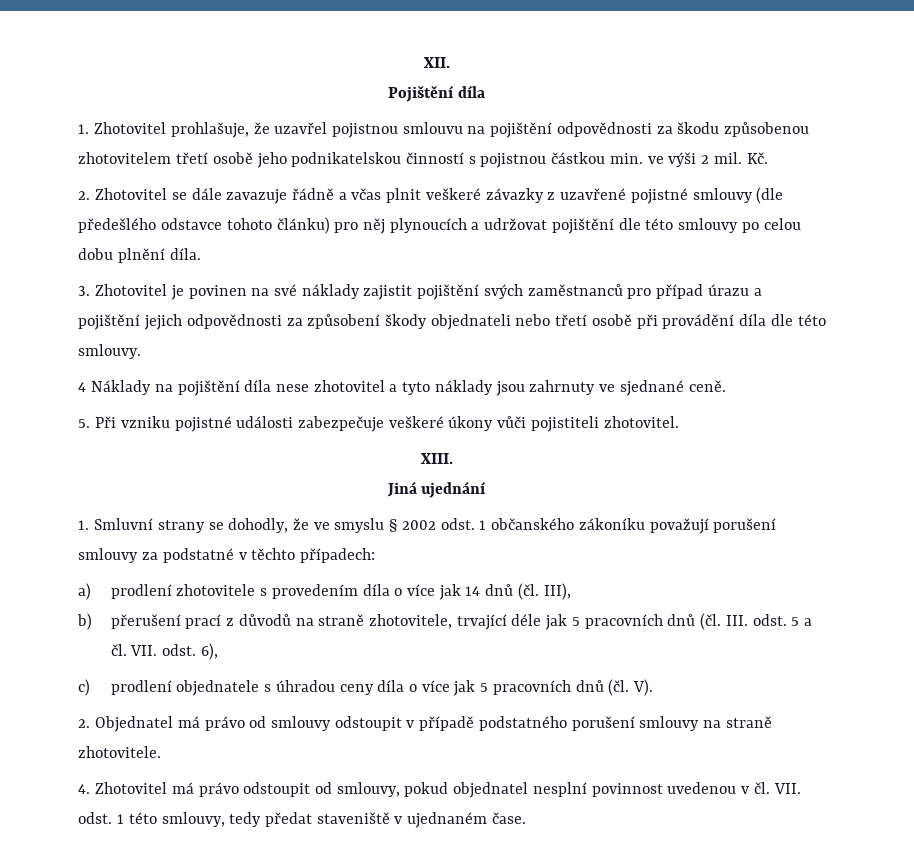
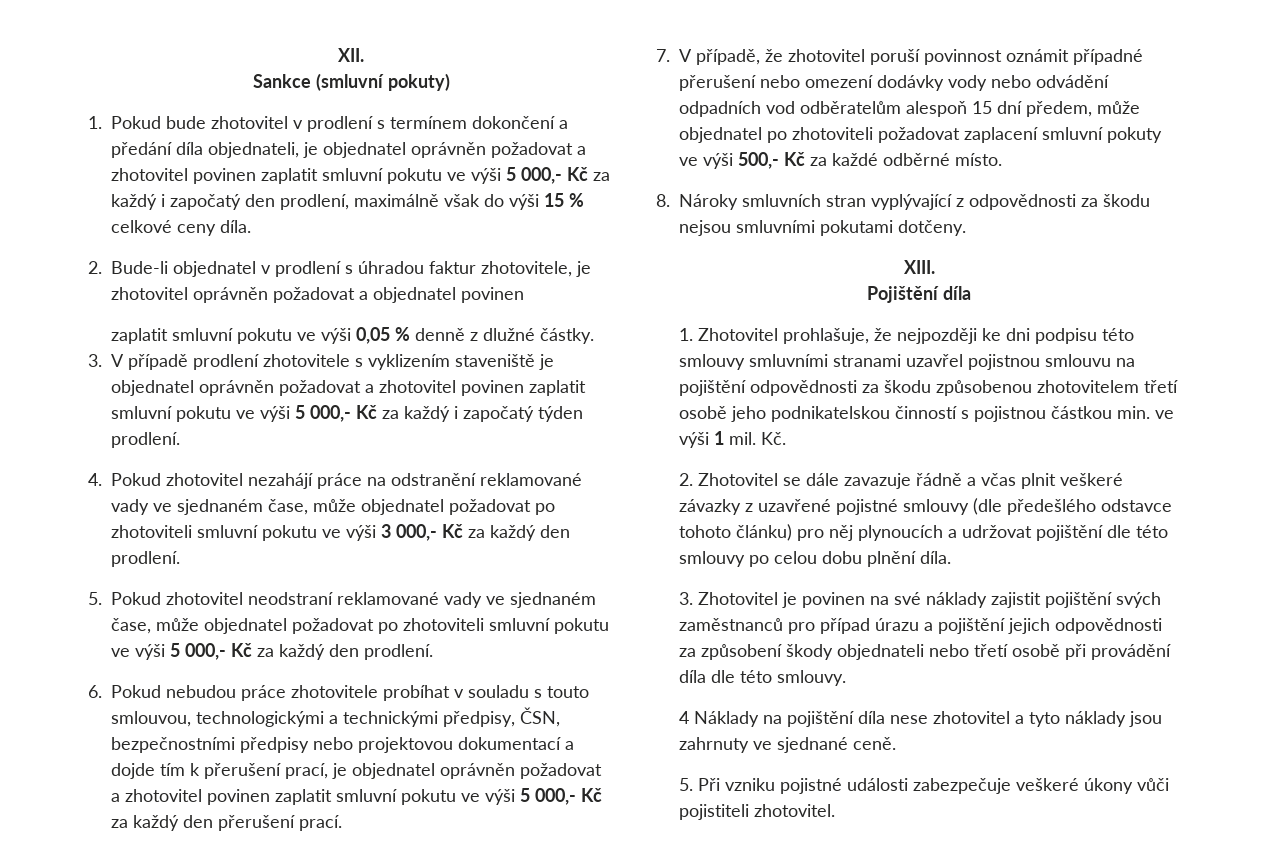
+ Sankce (smluvní pokuty)
+ 1. Pokud bude zhotovitel v prodlení s termínem dokončení a předání díla objednateli, je objednatel oprávněn požadovat a zhotovitel povinen zaplatit smluvní pokutu ve výši 5 000,- Kč za každý i započatý den prodlení, maximálně však do výši 15 % celkové ceny díla.
+ 2. Bude-li objednatel v prodlení s úhradou faktur zhotovitele, je zhotovitel oprávněn požadovat a objednatel povinen
+ zaplatit smluvní pokutu ve výši 0,05 % denně z dlužné částky.
+ 3. V případě prodlení zhotovitele s vyklizením staveniště je objednatel oprávněn požadovat a zhotovitel povinen zaplatit smluvní pokutu ve výši 5 000,- Kč za každý i započatý týden prodlení.
+ 4. Pokud zhotovitel nezahájí práce na odstranění reklamované vady ve sjednaném čase, může objednatel požadovat po zhotoviteli smluvní pokutu ve výši 3 000,- Kč za každý den prodlení.
+ 5. Pokud zhotovitel neodstraní reklamované vady ve sjednaném čase, může objednatel požadovat po zhotoviteli smluvní pokutu ve výši 5 000,- Kč za každý den prodlení.
+ 6. Pokud nebudou práce zhotovitele probíhat v souladu s touto smlouvou, technologickými a technickými předpisy, ČSN, bezpečnostními předpisy nebo projektovou dokumentací a dojde tím k přerušení prací, je objednatel oprávněn požadovat a zhotovitel povinen zaplatit smluvní pokutu ve výši 5 000,- Kč za každý den přerušení prací.
+ 7. V případě, že zhotovitel poruší povinnost oznámit případné přerušení nebo omezení dodávky vody nebo odvádění odpadních vod odběratelům alespoň 15 dní předem, může objednatel po zhotoviteli požadovat zaplacení smluvní pokuty ve výši 500,- Kč za každé odběrné místo.
+ 8. Nároky smluvních stran vyplývající z odpovědnosti za škodu nejsou smluvními pokutami dotčeny.
+ XIII.
- 1. Zhotovitel prohlašuje, že uzavřel pojistnou smlouvu na pojištění odpovědnosti za škodu způsobenou zhotovitelem třetí osobě jeho podnikatelskou činností s pojistnou částkou min. ve výši 2 mil.
+ 1. Zhotovitel prohlašuje, že nejpozději ke dni podpisu této smlouvy smluvními stranami uzavřel pojistnou smlouvu na pojištění odpovědnosti za škodu způsobenou zhotovitelem třetí osobě jeho podnikatelskou činností s pojistnou částkou min. ve výši 1 mil.
- XIII.
- Jiná ujednání
- 1. Smluvní strany se dohodly, že ve smyslu § 2002 odst. 1 občanského zákoníku považují porušení smlouvy za podstatné v těchto případech:
- a) prodlení zhotovitele s provedením díla o více jak 14 dnů (čl. III),
- b) přerušení prací z důvodů na straně zhotovitele, trvající déle jak 5 pracovních dnů (čl. III. odst. 5 a čl. VII. odst. 6),
- c) prodlení objednatele s úhradou ceny díla o více jak 5 pracovních dnů (čl. V).
- 2. Objednatel má právo od smlouvy odstoupit v případě podstatného porušení smlouvy na straně zhotovitele.
- 4. Zhotovitel má právo odstoupit od smlouvy, pokud objednatel nesplní povinnost uvedenou v čl. VII. odst. 1 této smlouvy, tedy předat staveniště v ujednaném čase.

